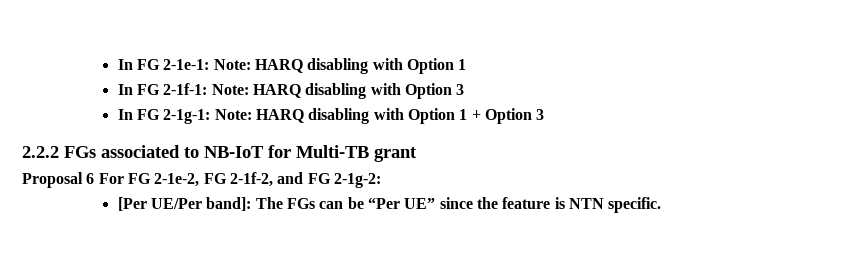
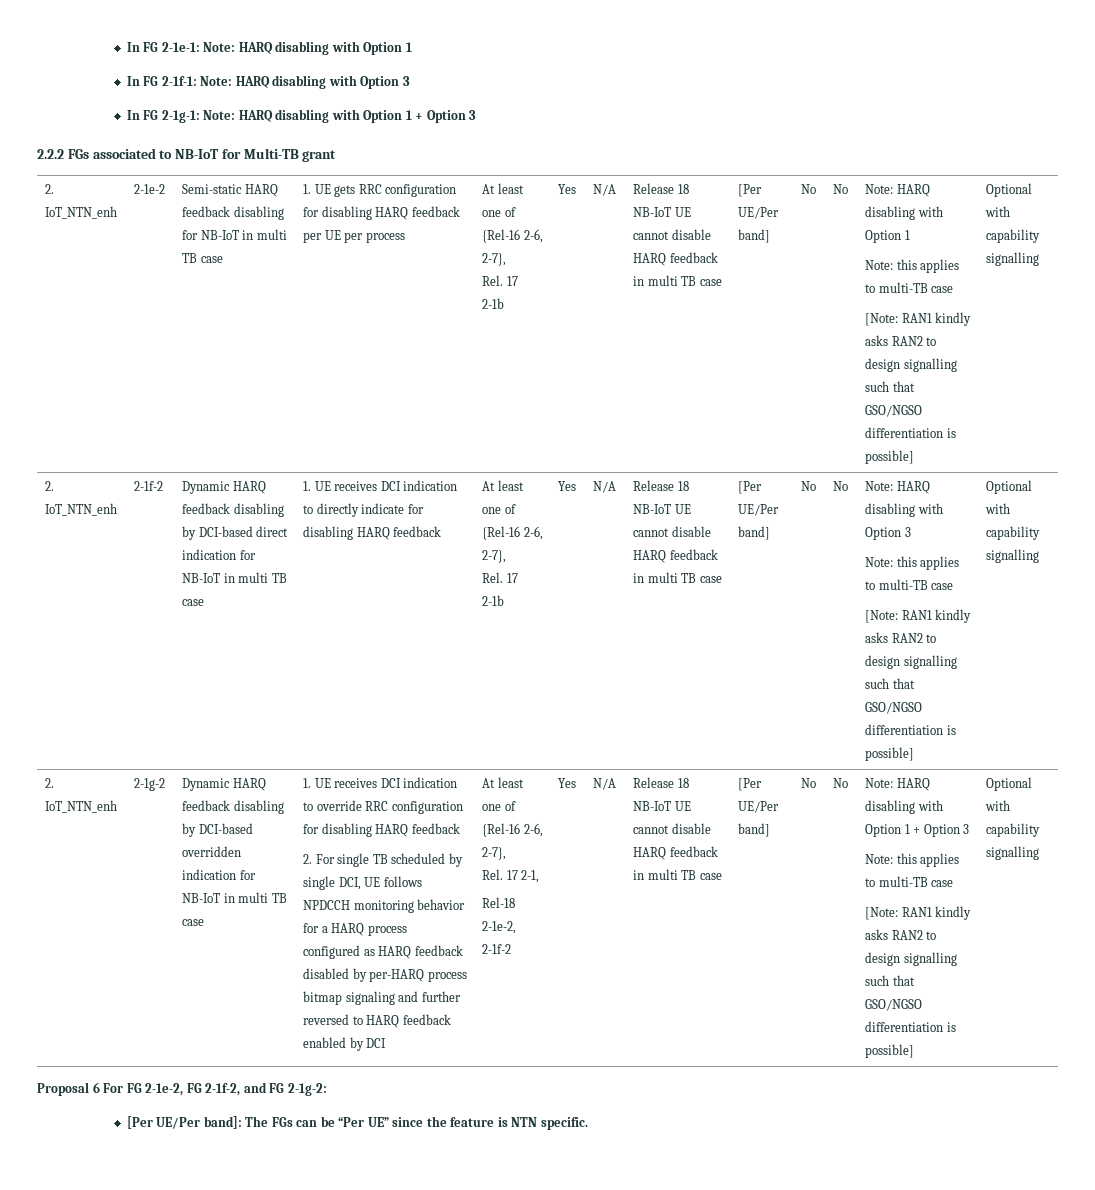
+ 2. IoT_NTN_enh | 2-1e-2 | Semi-static HARQ feedback disabling for NB-IoT in multi TB case | 1. UE gets RRC configuration for disabling HARQ feedback per UE per process | At least one of {Rel-16 2-6, 2-7},
+ Rel. 17 2-1b | Yes | N/A | Release 18 NB-IoT UE cannot disable HARQ feedback in multi TB case | [Per UE/Per band] | No | No | Note: HARQ disabling with Option 1
+ Note: this applies to multi-TB case
+ [Note: RAN1 kindly asks RAN2 to design signalling such that GSO/NGSO differentiation is possible] | Optional with capability signalling
+ 2. IoT_NTN_enh | 2-1f-2 | Dynamic HARQ feedback disabling by DCI-based direct indication for NB-IoT in multi TB case | 1. UE receives DCI indication to directly indicate for disabling HARQ feedback | At least one of {Rel-16 2-6, 2-7},
+ Rel. 17 2-1b | Yes | N/A | Release 18 NB-IoT UE cannot disable HARQ feedback in multi TB case | [Per UE/Per band] | No | No | Note: HARQ disabling with Option 3
+ Note: this applies to multi-TB case
+ [Note: RAN1 kindly asks RAN2 to design signalling such that GSO/NGSO differentiation is possible] | Optional with capability signalling
+ 2. IoT_NTN_enh | 2-1g-2 | Dynamic HARQ feedback disabling by DCI-based overridden indication for NB-IoT in multi TB case | 1. UE receives DCI indication to override RRC configuration for disabling HARQ feedback
+ 2. For single TB scheduled by single DCI, UE follows NPDCCH monitoring behavior for a HARQ process configured as HARQ feedback disabled by per-HARQ process bitmap signaling and further reversed to HARQ feedback enabled by DCI | At least one of {Rel-16 2-6, 2-7},
+ Rel. 17 2-1,
+ Rel-18 2-1e-2, 2-1f-2 | Yes | N/A | Release 18 NB-IoT UE cannot disable HARQ feedback in multi TB case | [Per UE/Per band] | No | No | Note: HARQ disabling with Option 1 + Option 3
+ Note: this applies to multi-TB case
+ [Note: RAN1 kindly asks RAN2 to design signalling such that GSO/NGSO differentiation is possible] | Optional with capability signalling

